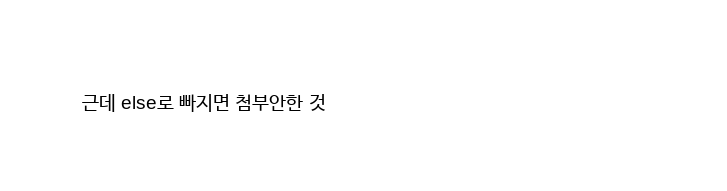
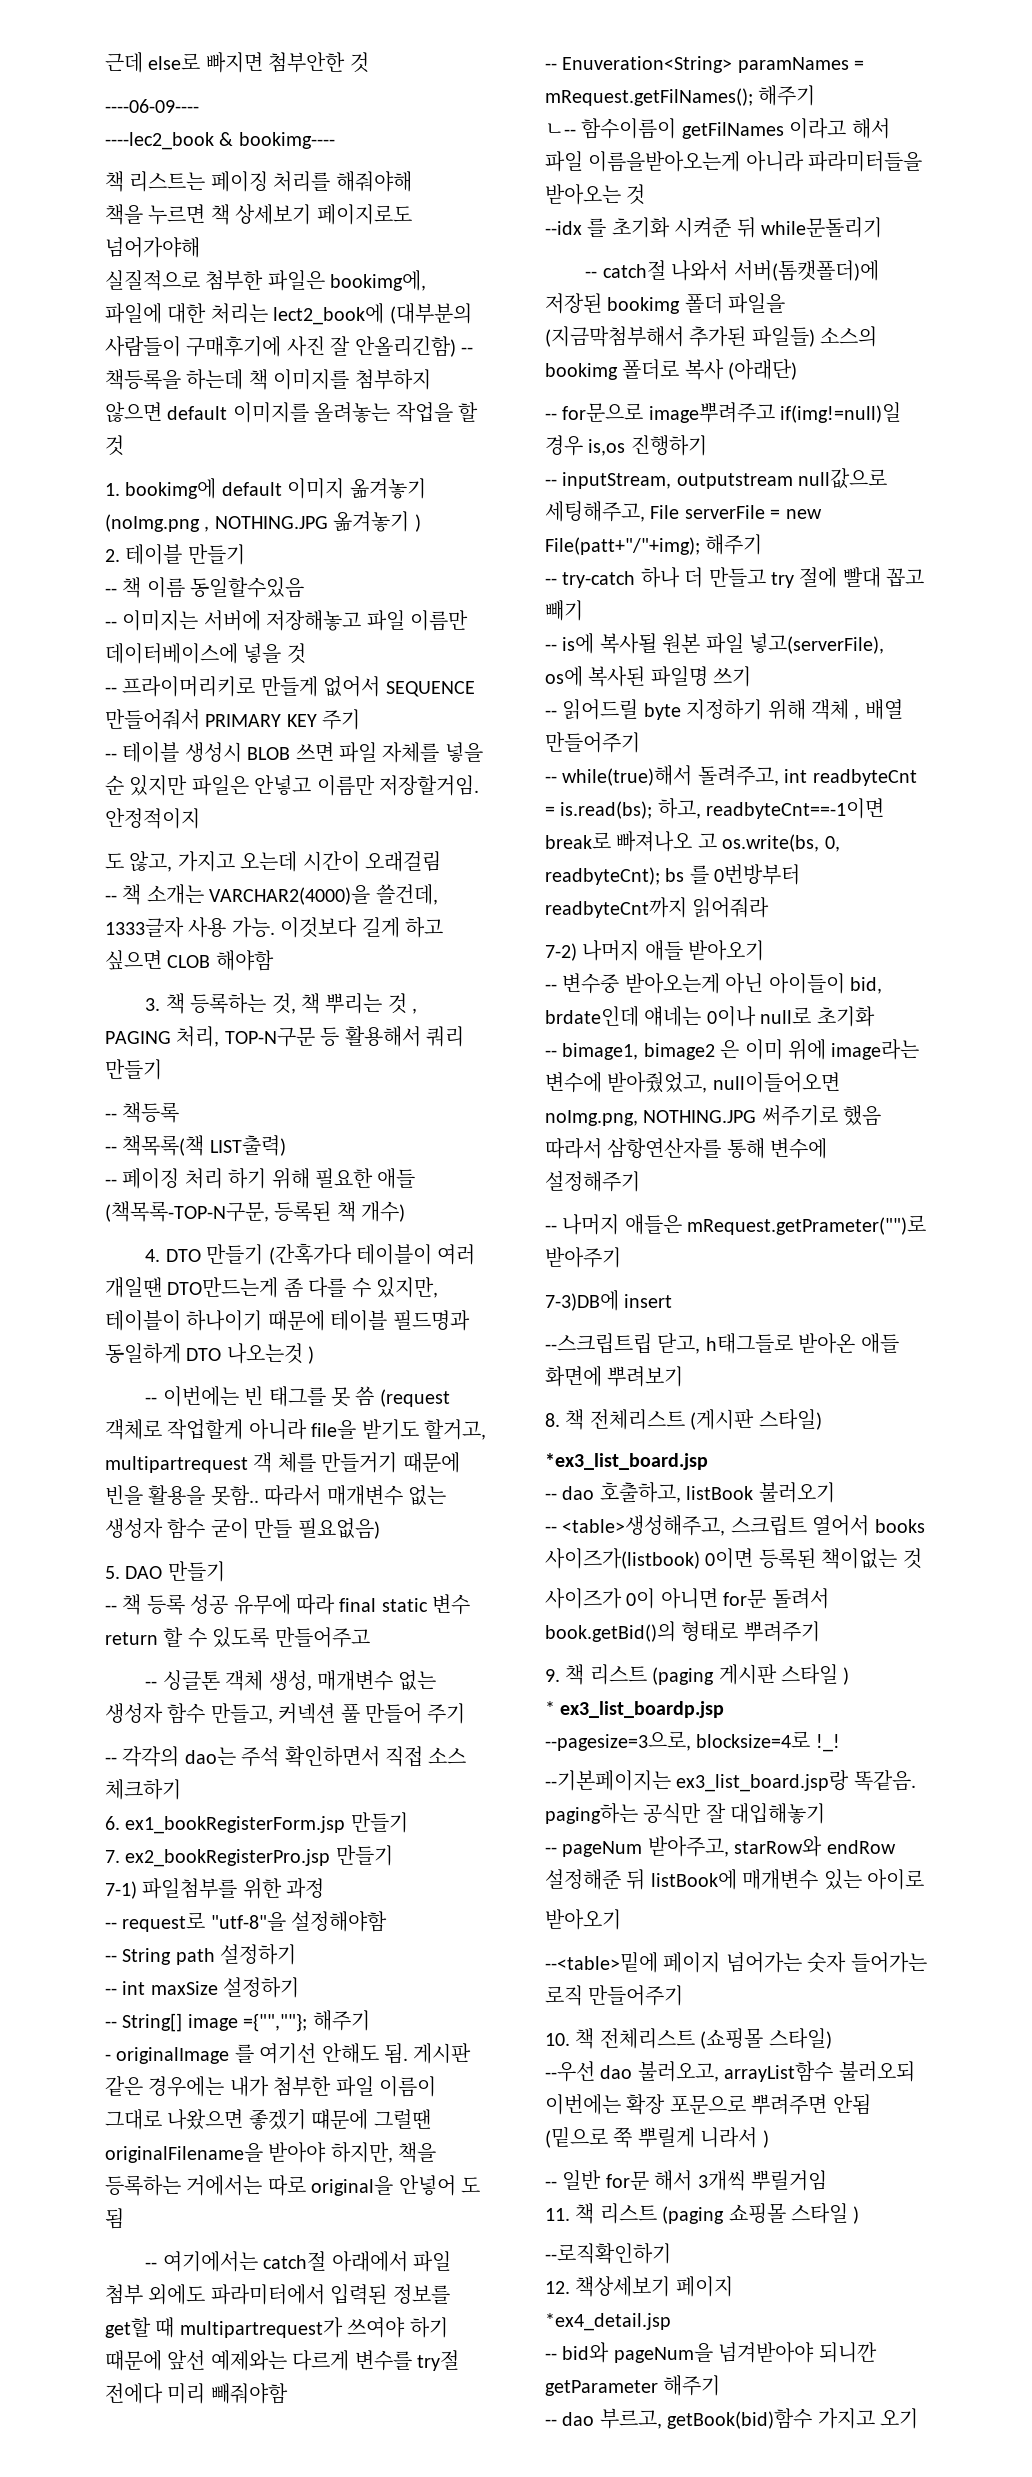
+ ----06-09----
+ ----lec2_book & bookimg----
+ 책 리스트는 페이징 처리를 해줘야해
+ 책을 누르면 책 상세보기 페이지로도 넘어가야해
+ 실질적으로 첨부한 파일은 bookimg에, 파일에 대한 처리는 lect2_book에 (대부분의 사람들이 구매후기에 사진 잘 안올리긴함) -- 책등록을 하는데 책 이미지를 첨부하지 않으면 default 이미지를 올려놓는 작업을 할 것
+ 1. bookimg에 default 이미지 옮겨놓기 (noImg.png , NOTHING.JPG 옮겨놓기 )
+ 2. 테이블 만들기
+ -- 책 이름 동일할수있음
+ -- 이미지는 서버에 저장해놓고 파일 이름만 데이터베이스에 넣을 것
+ -- 프라이머리키로 만들게 없어서 SEQUENCE 만들어줘서 PRIMARY KEY 주기
+ -- 테이블 생성시 BLOB 쓰면 파일 자체를 넣을 순 있지만 파일은 안넣고 이름만 저장할거임. 안정적이지
+ 도 않고, 가지고 오는데 시간이 오래걸림
+ -- 책 소개는 VARCHAR2(4000)을 쓸건데, 1333글자 사용 가능. 이것보다 길게 하고 싶으면 CLOB 해야함
+ 3. 책 등록하는 것, 책 뿌리는 것 , PAGING 처리, TOP-N구문 등 활용해서 쿼리 만들기
+ -- 책등록
+ -- 책목록(책 LIST출력)
+ -- 페이징 처리 하기 위해 필요한 애들 (책목록-TOP-N구문, 등록된 책 개수)
+ 4. DTO 만들기 (간혹가다 테이블이 여러 개일땐 DTO만드는게 좀 다를 수 있지만, 테이블이 하나이기 때문에 테이블 필드명과 동일하게 DTO 나오는것 )
+ -- 이번에는 빈 태그를 못 씀 (request 객체로 작업할게 아니라 file을 받기도 할거고, multipartrequest 객 체를 만들거기 때문에 빈을 활용을 못함.. 따라서 매개변수 없는 생성자 함수 굳이 만들 필요없음)
+ 5. DAO 만들기
+ -- 책 등록 성공 유무에 따라 final static 변수 return 할 수 있도록 만들어주고
+ -- 싱글톤 객체 생성, 매개변수 없는 생성자 함수 만들고, 커넥션 풀 만들어 주기
+ -- 각각의 dao는 주석 확인하면서 직접 소스 체크하기
+ 6. ex1_bookRegisterForm.jsp 만들기
+ 7. ex2_bookRegisterPro.jsp 만들기
+ 7-1) 파일첨부를 위한 과정
+ -- request로 "utf-8"을 설정해야함
+ -- String path 설정하기
+ -- int maxSize 설정하기
+ -- String[] image ={"",""}; 해주기
+ - originalImage 를 여기선 안해도 됨. 게시판 같은 경우에는 내가 첨부한 파일 이름이 그대로 나왔으면 좋겠기 떄문에 그럴땐 originalFilename을 받아야 하지만, 책을 등록하는 거에서는 따로 original을 안넣어 도 됨
+ -- 여기에서는 catch절 아래에서 파일 첨부 외에도 파라미터에서 입력된 정보를 get할 때 multipartrequest가 쓰여야 하기 때문에 앞선 예제와는 다르게 변수를 try절 전에다 미리 빼줘야함
+ -- Enuveration<String> paramNames = mRequest.getFilNames(); 해주기
+ ㄴ-- 함수이름이 getFilNames 이라고 해서 파일 이름을받아오는게 아니라 파라미터들을 받아오는 것
+ --idx 를 초기화 시켜준 뒤 while문돌리기
+ -- catch절 나와서 서버(톰캣폴더)에 저장된 bookimg 폴더 파일을 (지금막첨부해서 추가된 파일들) 소스의 bookimg 폴더로 복사 (아래단)
+ -- for문으로 image뿌려주고 if(img!=null)일 경우 is,os 진행하기
+ -- inputStream, outputstream null값으로 세팅해주고, File serverFile = new File(patt+"/"+img); 해주기
+ -- try-catch 하나 더 만들고 try 절에 빨대 꼽고 빼기
+ -- is에 복사될 원본 파일 넣고(serverFile), os에 복사된 파일명 쓰기
+ -- 읽어드릴 byte 지정하기 위해 객체 , 배열 만들어주기
+ -- while(true)해서 돌려주고, int readbyteCnt = is.read(bs); 하고, readbyteCnt==-1이면 break로 빠져나오 고 os.write(bs, 0, readbyteCnt); bs 를 0번방부터 readbyteCnt까지 읽어줘라
+ 7-2) 나머지 애들 받아오기
+ -- 변수중 받아오는게 아닌 아이들이 bid, brdate인데 얘네는 0이나 null로 초기화
+ -- bimage1, bimage2 은 이미 위에 image라는 변수에 받아줬었고, null이들어오면 noImg.png, NOTHING.JPG 써주기로 했음 따라서 삼항연산자를 통해 변수에 설정해주기
+ -- 나머지 애들은 mRequest.getPrameter("")로 받아주기
+ 7-3)DB에 insert
+ --스크립트립 닫고, h태그들로 받아온 애들 화면에 뿌려보기
+ 8. 책 전체리스트 (게시판 스타일)
+ *ex3_list_board.jsp
+ -- dao 호출하고, listBook 불러오기
+ -- <table>생성해주고, 스크립트 열어서 books 사이즈가(listbook) 0이면 등록된 책이없는 것
+ 사이즈가 0이 아니면 for문 돌려서 book.getBid()의 형태로 뿌려주기
+ 9. 책 리스트 (paging 게시판 스타일 )
+ * ex3_list_boardp.jsp
+ --pagesize=3으로, blocksize=4로 !_!
+ --기본페이지는 ex3_list_board.jsp랑 똑같음. paging하는 공식만 잘 대입해놓기
+ -- pageNum 받아주고, starRow와 endRow 설정해준 뒤 listBook에 매개변수 있는 아이로
+ 받아오기
+ --<table>밑에 페이지 넘어가는 숫자 들어가는 로직 만들어주기
+ 10. 책 전체리스트 (쇼핑몰 스타일)
+ --우선 dao 불러오고, arrayList함수 불러오되 이번에는 확장 포문으로 뿌려주면 안됨 (밑으로 쭉 뿌릴게 니라서 )
+ -- 일반 for문 해서 3개씩 뿌릴거임
+ 11. 책 리스트 (paging 쇼핑몰 스타일 )
+ --로직확인하기
+ 12. 책상세보기 페이지
+ *ex4_detail.jsp
+ -- bid와 pageNum을 넘겨받아야 되니깐 getParameter 해주기
+ -- dao 부르고, getBook(bid)함수 가지고 오기

